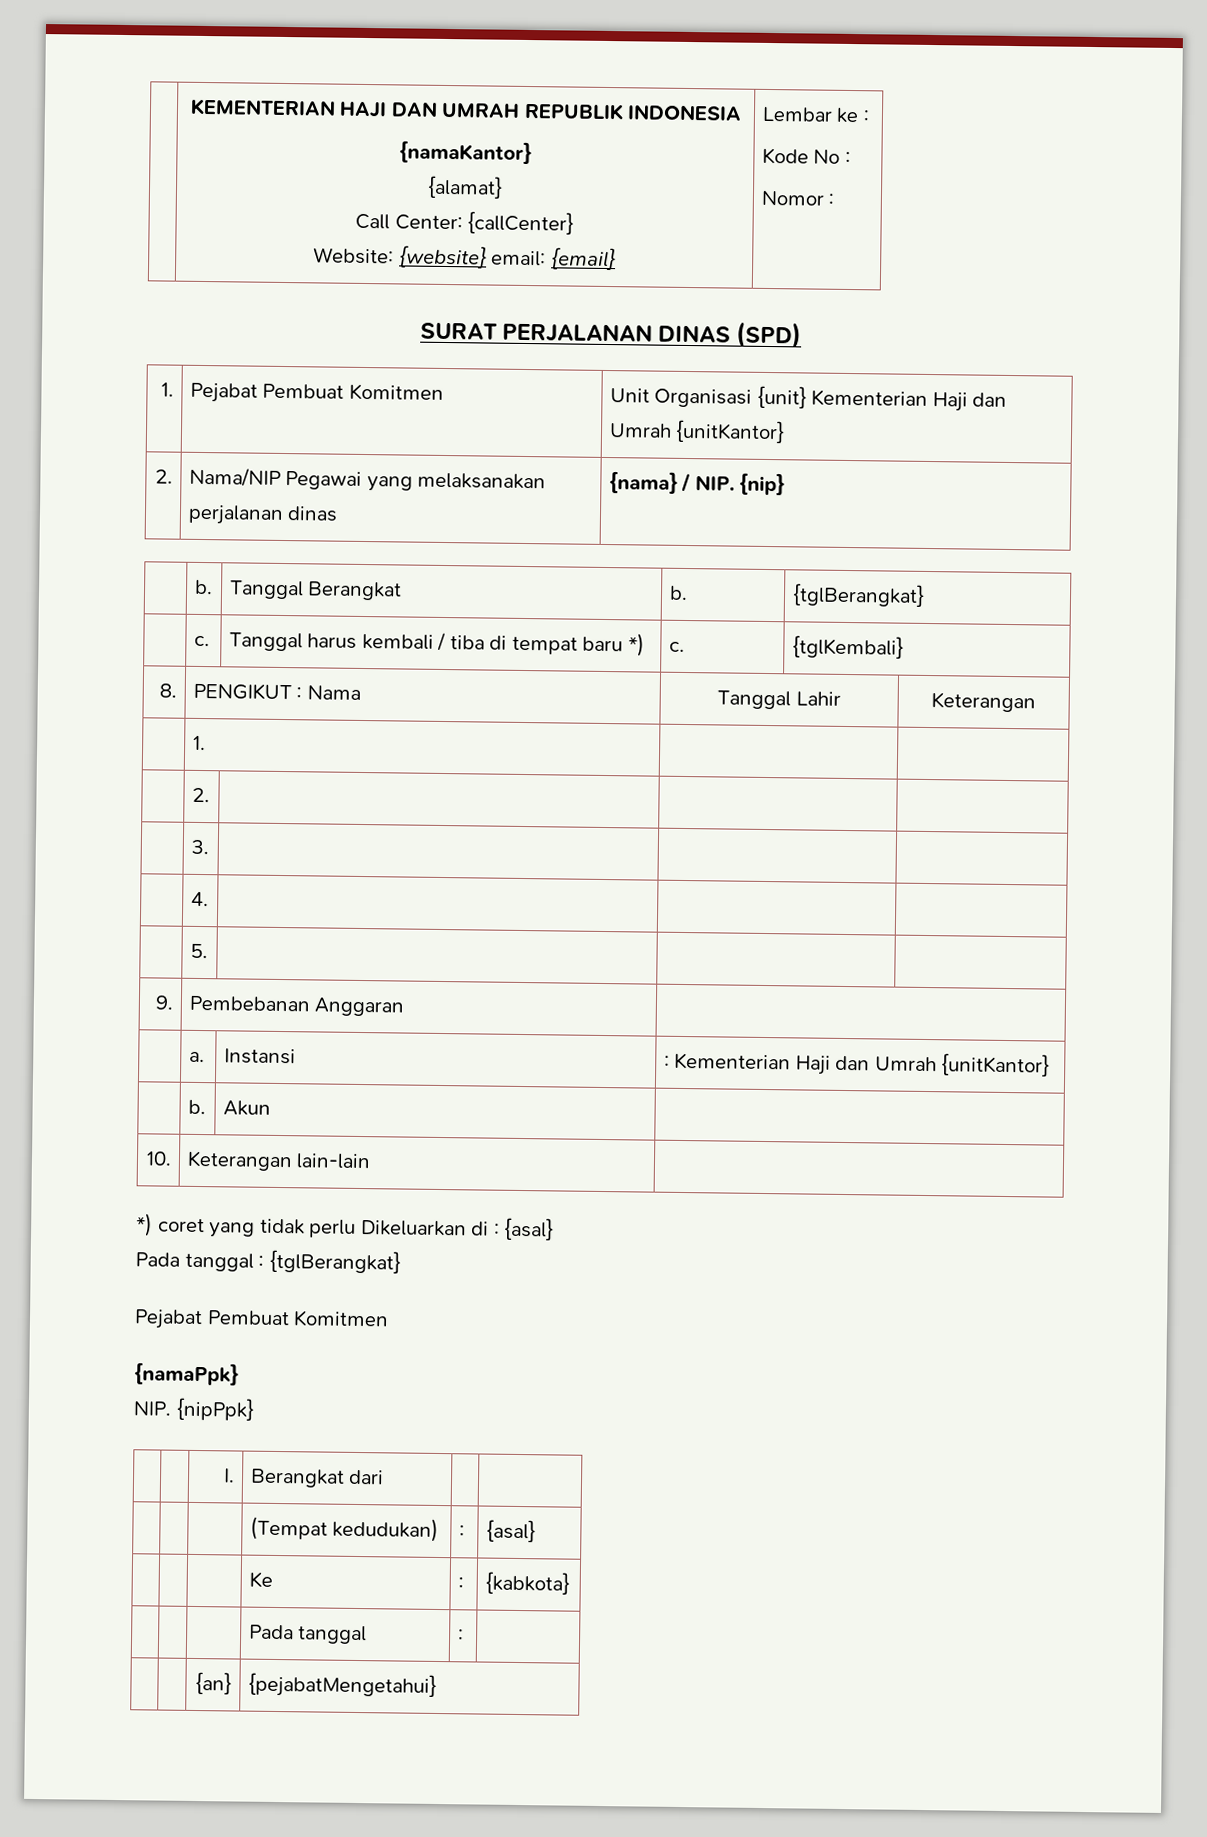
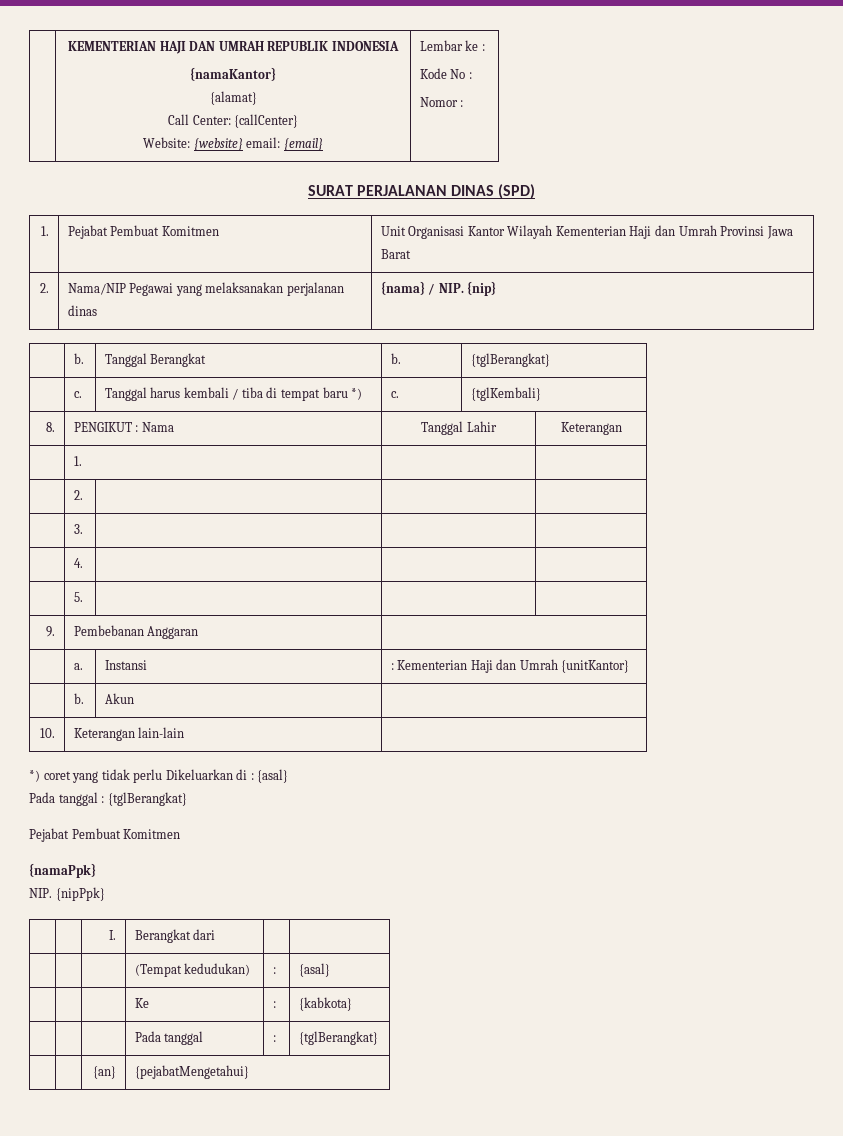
- 1. | Pejabat Pembuat Komitmen | Unit Organisasi {unit} Kementerian Haji dan Umrah {unitKantor}
+ 1. | Pejabat Pembuat Komitmen | Unit Organisasi Kantor Wilayah Kementerian Haji dan Umrah Provinsi Jawa Barat
- | | | Pada tanggal | : |
+ | | | Pada tanggal | : | {tglBerangkat}

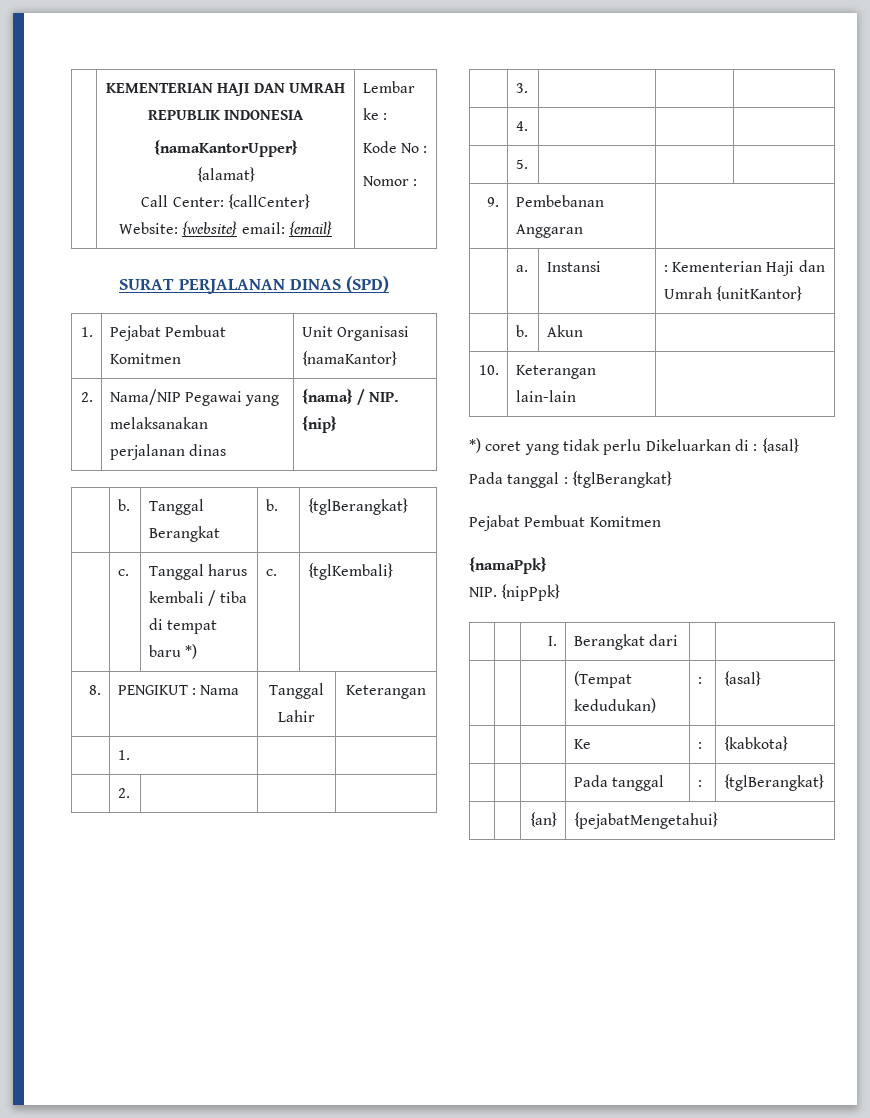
  | KEMENTERIAN HAJI DAN UMRAH REPUBLIK INDONESIA
- {namaKantor}
+ {namaKantorUpper}
- 1. | Pejabat Pembuat Komitmen | Unit Organisasi Kantor Wilayah Kementerian Haji dan Umrah Provinsi Jawa Barat
+ 1. | Pejabat Pembuat Komitmen | Unit Organisasi {namaKantor}

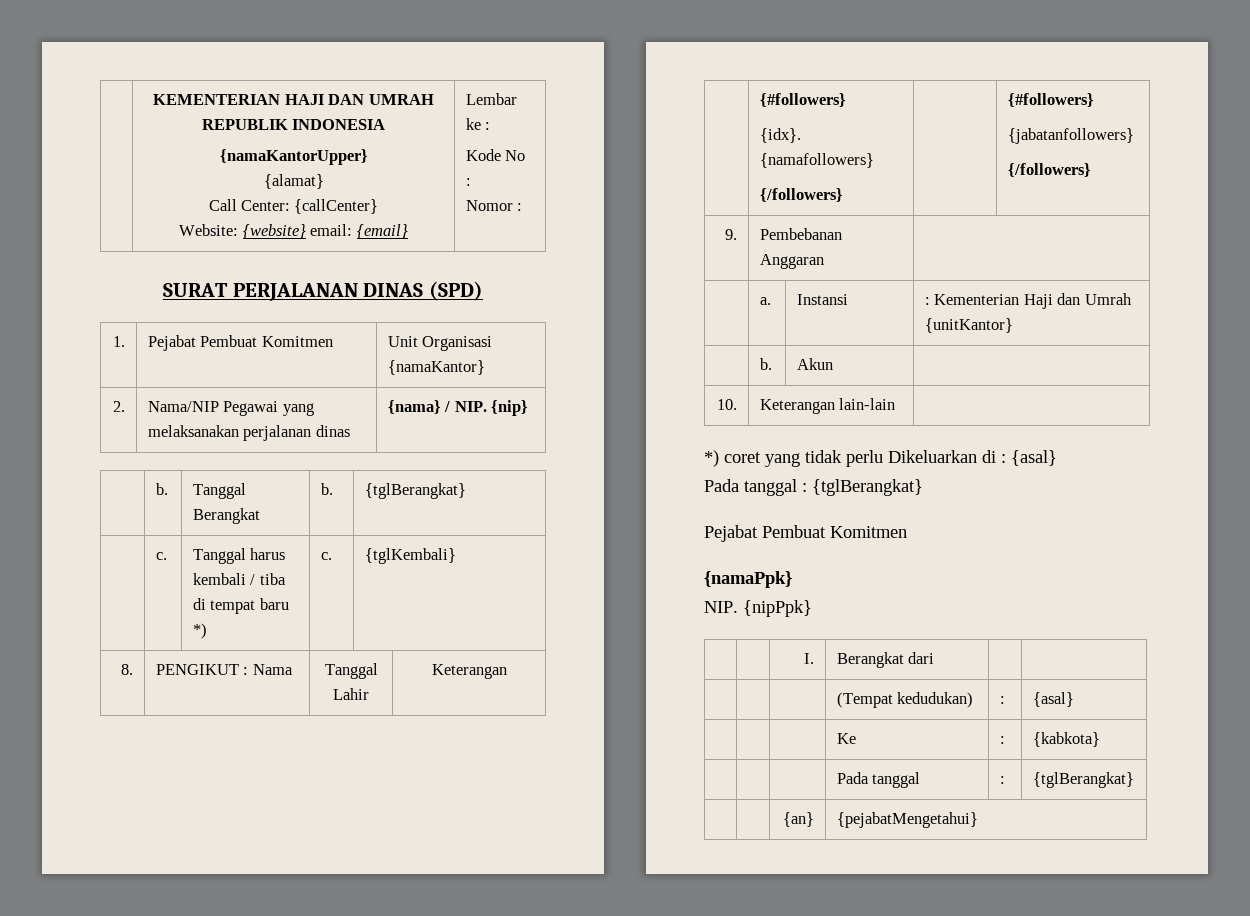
  8. | PENGIKUT : Nama | Tanggal Lahir | Keterangan
- | 1. | |
- | 2. | | |
- | 3. | | |
- | 4. | | |
- | 5. | | |
+ | {#followers}
+ {idx}. {namafollowers}
+ {/followers} | | {#followers}
+ {jabatanfollowers}
+ {/followers}

